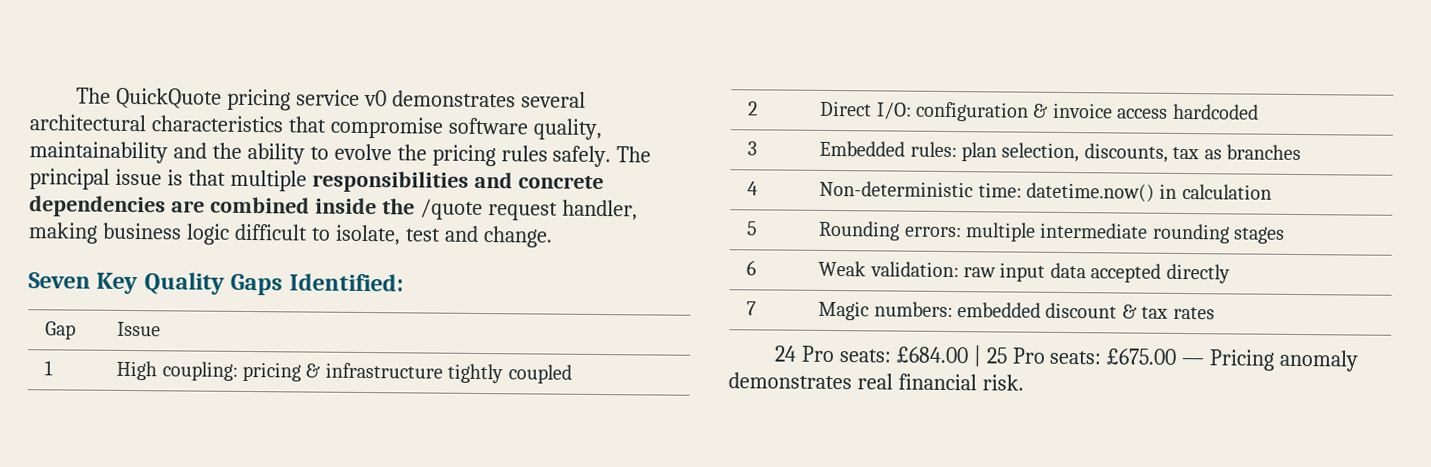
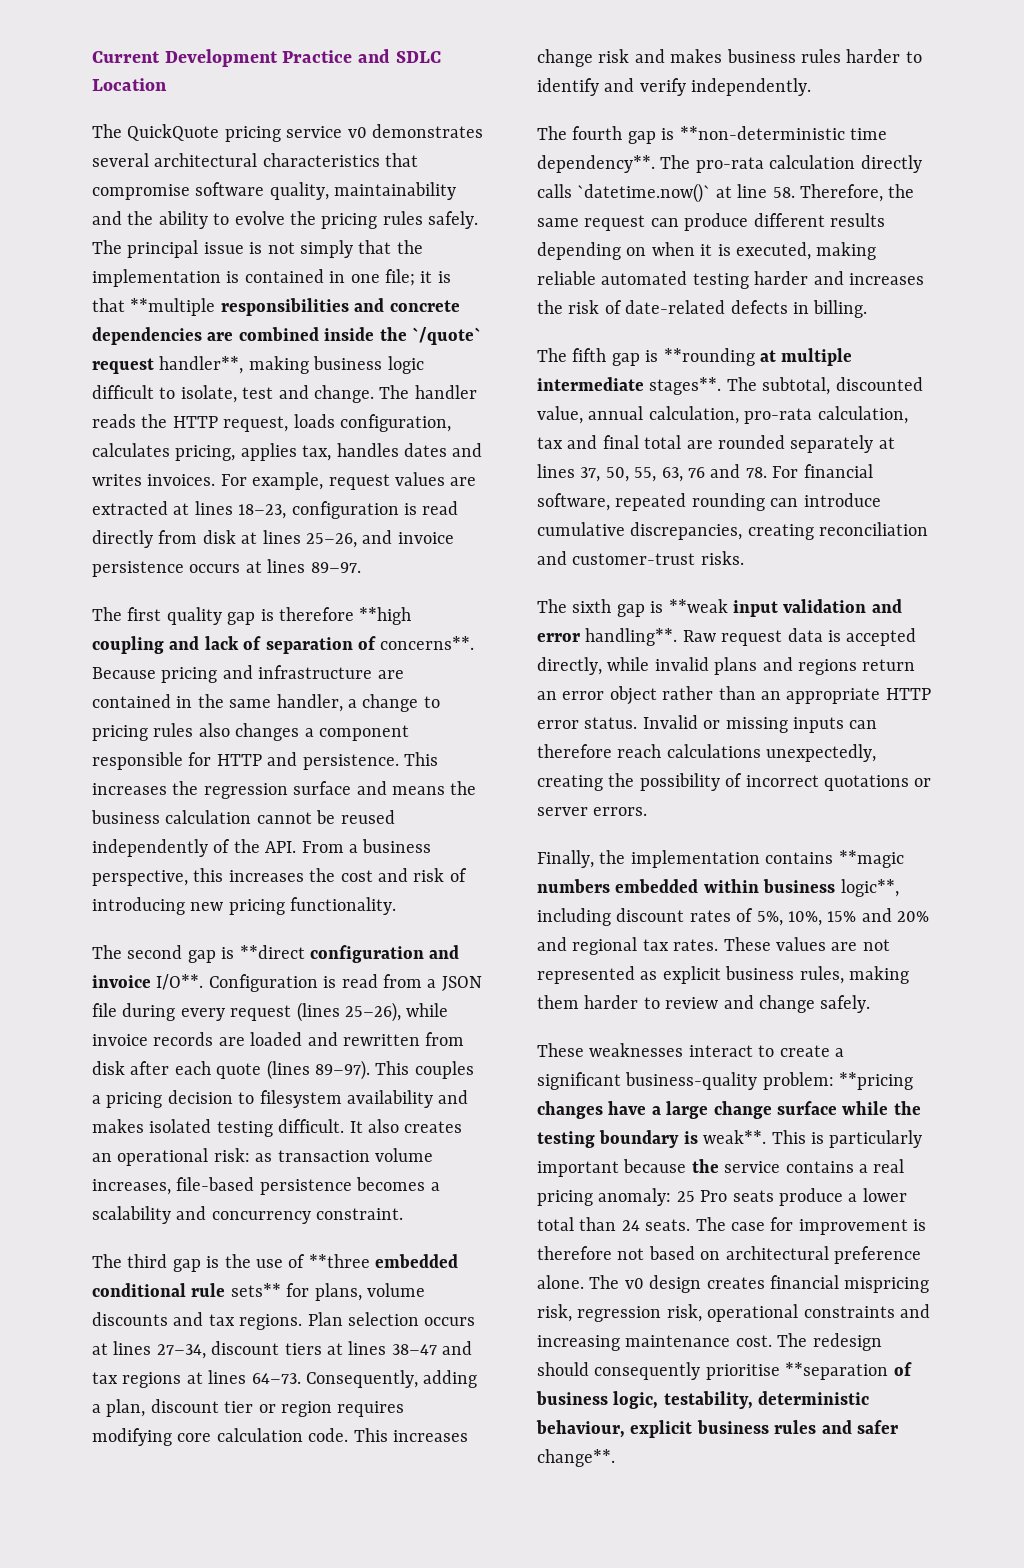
+ Current Development Practice and SDLC Location
- The principal issue is that multiple responsibilities and concrete dependencies are combined inside the /quote request handler, making business logic difficult to isolate, test and change.
- Seven Key Quality Gaps Identified:
- Gap | Issue
- 1 | High coupling: pricing & infrastructure tightly coupled
- 2 | Direct I/O: configuration & invoice access hardcoded
- 3 | Embedded rules: plan selection, discounts, tax as branches
- 4 | Non-deterministic time: datetime.now() in calculation
- 5 | Rounding errors: multiple intermediate rounding stages
- 6 | Weak validation: raw input data accepted directly
- 7 | Magic numbers: embedded discount & tax rates
- 24 Pro seats: £684.00 | 25 Pro seats: £675.00 — Pricing anomaly demonstrates real financial risk.
+ The principal issue is not simply that the implementation is contained in one file; it is that **multiple responsibilities and concrete dependencies are combined inside the `/quote` request handler**, making business logic difficult to isolate, test and change. The handler reads the HTTP request, loads configuration, calculates pricing, applies tax, handles dates and writes invoices. For example, request values are extracted at lines 18–23, configuration is read directly from disk at lines 25–26, and invoice persistence occurs at lines 89–97.
+ The first quality gap is therefore **high coupling and lack of separation of concerns**. Because pricing and infrastructure are contained in the same handler, a change to pricing rules also changes a component responsible for HTTP and persistence. This increases the regression surface and means the business calculation cannot be reused independently of the API. From a business perspective, this increases the cost and risk of introducing new pricing functionality.
+ The second gap is **direct configuration and invoice I/O**. Configuration is read from a JSON file during every request (lines 25–26), while invoice records are loaded and rewritten from disk after each quote (lines 89–97). This couples a pricing decision to filesystem availability and makes isolated testing difficult. It also creates an operational risk: as transaction volume increases, file-based persistence becomes a scalability and concurrency constraint.
+ The third gap is the use of **three embedded conditional rule sets** for plans, volume discounts and tax regions. Plan selection occurs at lines 27–34, discount tiers at lines 38–47 and tax regions at lines 64–73. Consequently, adding a plan, discount tier or region requires modifying core calculation code. This increases change risk and makes business rules harder to identify and verify independently.
+ The fourth gap is **non-deterministic time dependency**. The pro-rata calculation directly calls `datetime.now()` at line 58. Therefore, the same request can produce different results depending on when it is executed, making reliable automated testing harder and increases the risk of date-related defects in billing.
+ The fifth gap is **rounding at multiple intermediate stages**. The subtotal, discounted value, annual calculation, pro-rata calculation, tax and final total are rounded separately at lines 37, 50, 55, 63, 76 and 78. For financial software, repeated rounding can introduce cumulative discrepancies, creating reconciliation and customer-trust risks.
+ The sixth gap is **weak input validation and error handling**. Raw request data is accepted directly, while invalid plans and regions return an error object rather than an appropriate HTTP error status. Invalid or missing inputs can therefore reach calculations unexpectedly, creating the possibility of incorrect quotations or server errors.
+ Finally, the implementation contains **magic numbers embedded within business logic**, including discount rates of 5%, 10%, 15% and 20% and regional tax rates. These values are not represented as explicit business rules, making them harder to review and change safely.
+ These weaknesses interact to create a significant business-quality problem: **pricing changes have a large change surface while the testing boundary is weak**. This is particularly important because the service contains a real pricing anomaly: 25 Pro seats produce a lower total than 24 seats. The case for improvement is therefore not based on architectural preference alone. The v0 design creates financial mispricing risk, regression risk, operational constraints and increasing maintenance cost. The redesign should consequently prioritise **separation of business logic, testability, deterministic behaviour, explicit business rules and safer change**.

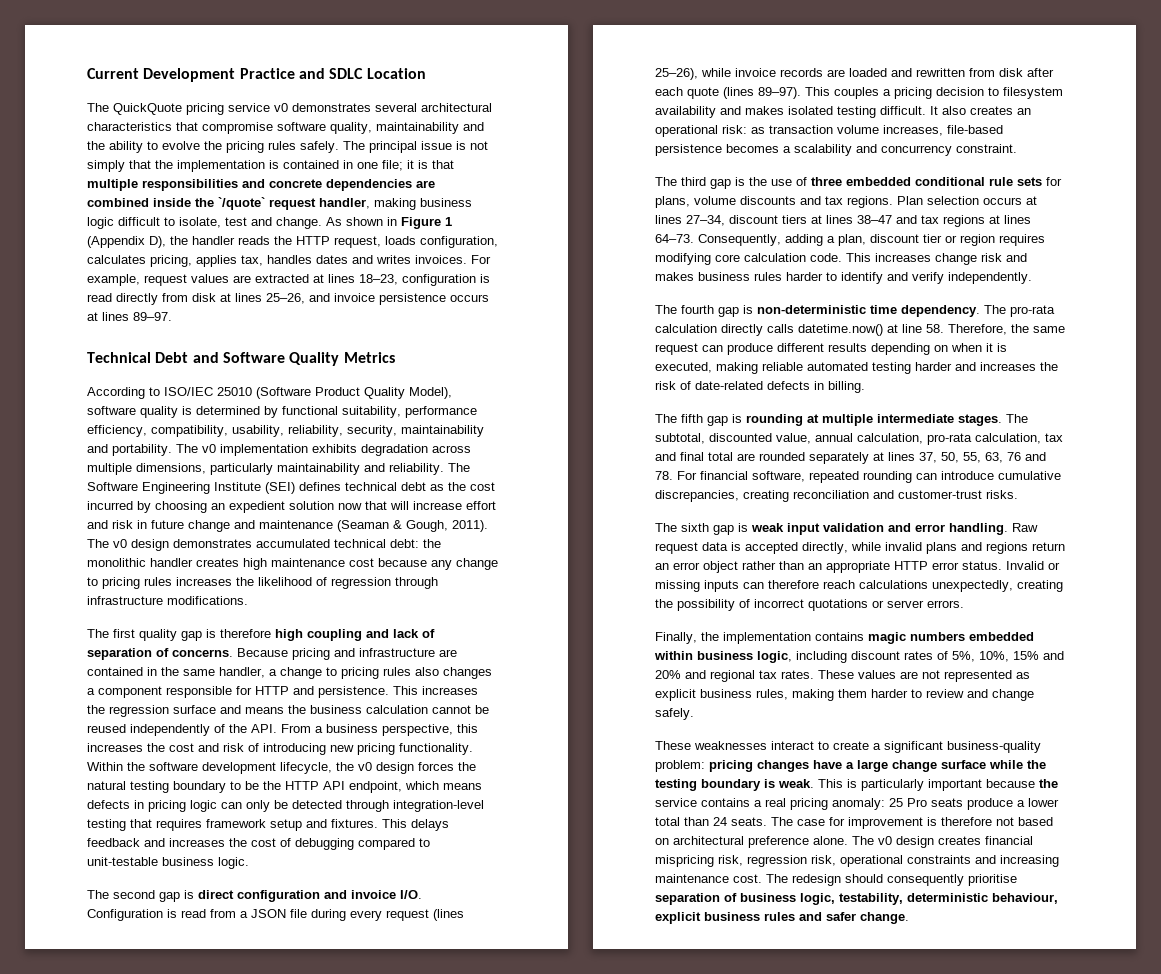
- The principal issue is not simply that the implementation is contained in one file; it is that **multiple responsibilities and concrete dependencies are combined inside the `/quote` request handler**, making business logic difficult to isolate, test and change.
+ The principal issue is not simply that the implementation is contained in one file; it is that multiple responsibilities and concrete dependencies are combined inside the `/quote` request handler, making business logic difficult to isolate, test and change.
- The handler reads the HTTP request, loads configuration, calculates pricing, applies tax, handles dates and writes invoices.
+ As shown in Figure 1 (Appendix D), the handler reads the HTTP request, loads configuration, calculates pricing, applies tax, handles dates and writes invoices.
+ Technical Debt and Software Quality Metrics
+ According to ISO/IEC 25010 (Software Product Quality Model), software quality is determined by functional suitability, performance efficiency, compatibility, usability, reliability, security, maintainability and portability. The v0 implementation exhibits degradation across multiple dimensions, particularly maintainability and reliability. The Software Engineering Institute (SEI) defines technical debt as the cost incurred by choosing an expedient solution now that will increase effort and risk in future change and maintenance (Seaman & Gough, 2011). The v0 design demonstrates accumulated technical debt: the monolithic handler creates high maintenance cost because any change to pricing rules increases the likelihood of regression through infrastructure modifications.
- The first quality gap is therefore **high coupling and lack of separation of concerns**.
+ The first quality gap is therefore high coupling and lack of separation of concerns.
+ Within the software development lifecycle, the v0 design forces the natural testing boundary to be the HTTP API endpoint, which means defects in pricing logic can only be detected through integration-level testing that requires framework setup and fixtures. This delays feedback and increases the cost of debugging compared to unit-testable business logic.
- The second gap is **direct configuration and invoice I/O**. Configuration is read from a JSON file during every request (lines 25–26), while invoice records are loaded and rewritten from disk after each quote (lines 89–97).
+ The second gap is direct configuration and invoice I/O. Configuration is read from a JSON file during every request (lines 25–26), while invoice records are loaded and rewritten from disk after each quote (lines 89–97).
- The third gap is the use of **three embedded conditional rule sets** for plans, volume discounts and tax regions.
+ The third gap is the use of three embedded conditional rule sets for plans, volume discounts and tax regions.
- The fourth gap is **non-deterministic time dependency**.
+ The fourth gap is non-deterministic time dependency.
- The pro-rata calculation directly calls `datetime.now()` at line 58. Therefore, the same request can produce different results depending on when it is executed, making reliable automated testing harder and increases the risk of date-related defects in billing.
+ The pro-rata calculation directly calls datetime.now() at line 58. Therefore, the same request can produce different results depending on when it is executed, making reliable automated testing harder and increases the risk of date-related defects in billing.
- The fifth gap is **rounding at multiple intermediate stages**.
+ The fifth gap is rounding at multiple intermediate stages.
- The sixth gap is **weak input validation and error handling**.
+ The sixth gap is weak input validation and error handling.
- Finally, the implementation contains **magic numbers embedded within business logic**, including discount rates of 5%, 10%, 15% and 20% and regional tax rates.
+ Finally, the implementation contains magic numbers embedded within business logic, including discount rates of 5%, 10%, 15% and 20% and regional tax rates.
- These weaknesses interact to create a significant business-quality problem: **pricing changes have a large change surface while the testing boundary is weak**.
+ These weaknesses interact to create a significant business-quality problem: pricing changes have a large change surface while the testing boundary is weak.
- The redesign should consequently prioritise **separation of business logic, testability, deterministic behaviour, explicit business rules and safer change**.
+ The redesign should consequently prioritise separation of business logic, testability, deterministic behaviour, explicit business rules and safer change.

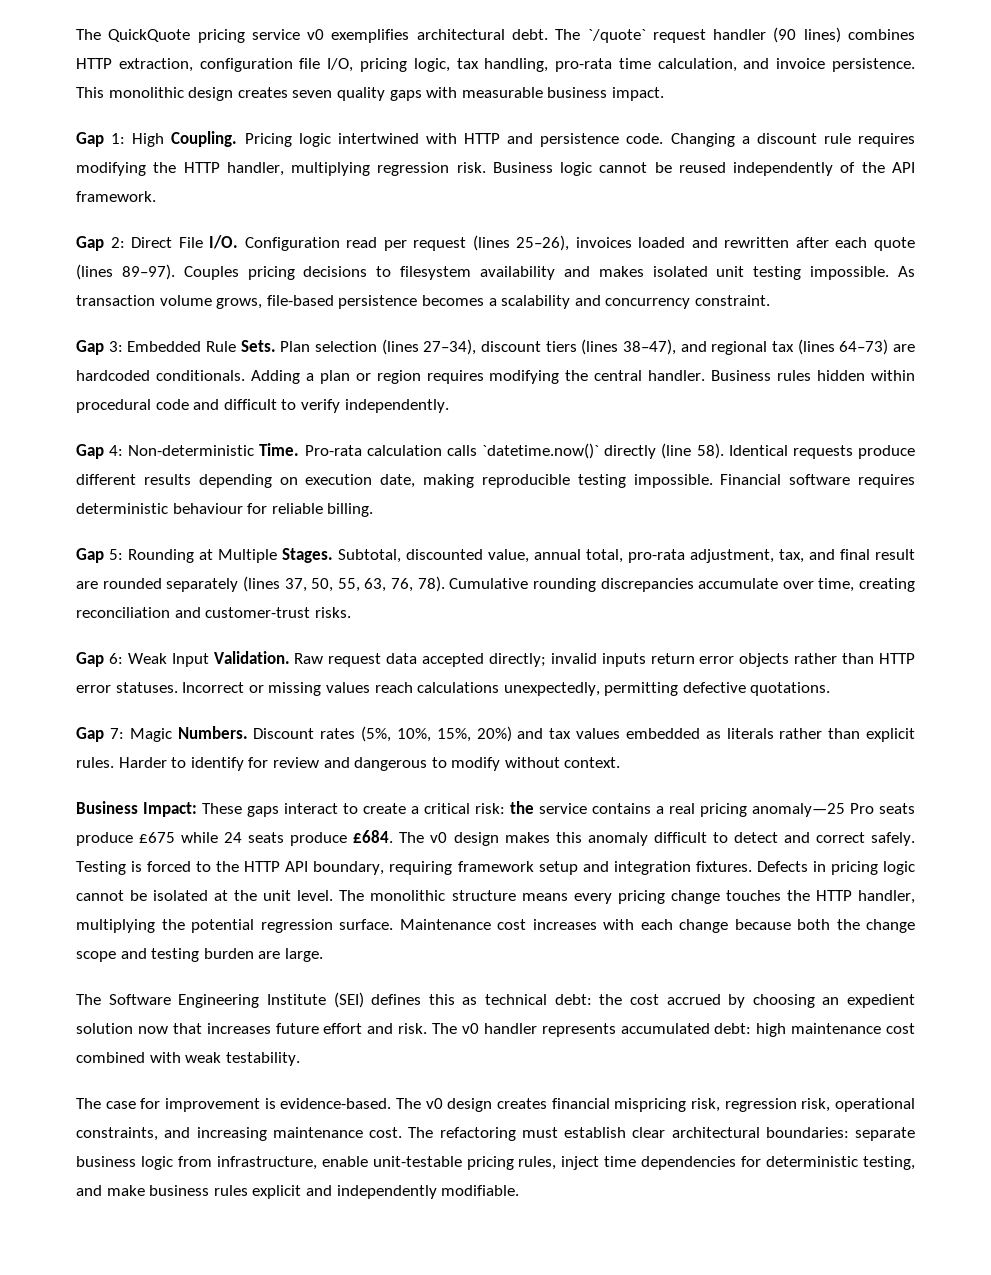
- Current Development Practice and SDLC Location
- The QuickQuote pricing service v0 demonstrates several architectural characteristics that compromise software quality, maintainability and the ability to evolve the pricing rules safely. The principal issue is not simply that the implementation is contained in one file; it is that multiple responsibilities and concrete dependencies are combined inside the `/quote` request handler, making business logic difficult to isolate, test and change. As shown in Figure 1 (Appendix D), the handler reads the HTTP request, loads configuration, calculates pricing, applies tax, handles dates and writes invoices. For example, request values are extracted at lines 18–23, configuration is read directly from disk at lines 25–26, and invoice persistence occurs at lines 89–97.
- Technical Debt and Software Quality Metrics
- According to ISO/IEC 25010 (Software Product Quality Model), software quality is determined by functional suitability, performance efficiency, compatibility, usability, reliability, security, maintainability and portability. The v0 implementation exhibits degradation across multiple dimensions, particularly maintainability and reliability. The Software Engineering Institute (SEI) defines technical debt as the cost incurred by choosing an expedient solution now that will increase effort and risk in future change and maintenance (Seaman & Gough, 2011). The v0 design demonstrates accumulated technical debt: the monolithic handler creates high maintenance cost because any change to pricing rules increases the likelihood of regression through infrastructure modifications.
- The first quality gap is therefore high coupling and lack of separation of concerns. Because pricing and infrastructure are contained in the same handler, a change to pricing rules also changes a component responsible for HTTP and persistence. This increases the regression surface and means the business calculation cannot be reused independently of the API. From a business perspective, this increases the cost and risk of introducing new pricing functionality. Within the software development lifecycle, the v0 design forces the natural testing boundary to be the HTTP API endpoint, which means defects in pricing logic can only be detected through integration-level testing that requires framework setup and fixtures. This delays feedback and increases the cost of debugging compared to unit-testable business logic.
- The second gap is direct configuration and invoice I/O. Configuration is read from a JSON file during every request (lines 25–26), while invoice records are loaded and rewritten from disk after each quote (lines 89–97).
+ The QuickQuote pricing service v0 exemplifies architectural debt. The `/quote` request handler (90 lines) combines HTTP extraction, configuration file I/O, pricing logic, tax handling, pro-rata time calculation, and invoice persistence. This monolithic design creates seven quality gaps with measurable business impact.
+ Gap 1: High Coupling. Pricing logic intertwined with HTTP and persistence code. Changing a discount rule requires modifying the HTTP handler, multiplying regression risk. Business logic cannot be reused independently of the API framework.
+ Gap 2: Direct File I/O. Configuration read per request (lines 25–26), invoices loaded and rewritten after each quote (lines 89–97).
- This couples a pricing decision to filesystem availability and makes isolated testing difficult. It also creates an operational risk: as transaction volume increases, file-based persistence becomes a scalability and concurrency constraint.
+ Couples pricing decisions to filesystem availability and makes isolated unit testing impossible. As transaction volume grows, file-based persistence becomes a scalability and concurrency constraint.
- The third gap is the use of three embedded conditional rule sets for plans, volume discounts and tax regions. Plan selection occurs at lines 27–34, discount tiers at lines 38–47 and tax regions at lines 64–73. Consequently, adding a plan, discount tier or region requires modifying core calculation code. This increases change risk and makes business rules harder to identify and verify independently.
- The fourth gap is non-deterministic time dependency. The pro-rata calculation directly calls datetime.now() at line 58. Therefore, the same request can produce different results depending on when it is executed, making reliable automated testing harder and increases the risk of date-related defects in billing.
- The fifth gap is rounding at multiple intermediate stages. The subtotal, discounted value, annual calculation, pro-rata calculation, tax and final total are rounded separately at lines 37, 50, 55, 63, 76 and 78. For financial software, repeated rounding can introduce cumulative discrepancies, creating reconciliation and customer-trust risks.
+ Gap 3: Embedded Rule Sets. Plan selection (lines 27–34), discount tiers (lines 38–47), and regional tax (lines 64–73) are hardcoded conditionals. Adding a plan or region requires modifying the central handler. Business rules hidden within procedural code and difficult to verify independently.
+ Gap 4: Non-deterministic Time. Pro-rata calculation calls `datetime.now()` directly (line 58). Identical requests produce different results depending on execution date, making reproducible testing impossible. Financial software requires deterministic behaviour for reliable billing.
+ Gap 5: Rounding at Multiple Stages. Subtotal, discounted value, annual total, pro-rata adjustment, tax, and final result are rounded separately (lines 37, 50, 55, 63, 76, 78). Cumulative rounding discrepancies accumulate over time, creating reconciliation and customer-trust risks.
- The sixth gap is weak input validation and error handling. Raw request data is accepted directly, while invalid plans and regions return an error object rather than an appropriate HTTP error status. Invalid or missing inputs can therefore reach calculations unexpectedly, creating the possibility of incorrect quotations or server errors.
- Finally, the implementation contains magic numbers embedded within business logic, including discount rates of 5%, 10%, 15% and 20% and regional tax rates. These values are not represented as explicit business rules, making them harder to review and change safely.
- These weaknesses interact to create a significant business-quality problem: pricing changes have a large change surface while the testing boundary is weak. This is particularly important because the service contains a real pricing anomaly: 25 Pro seats produce a lower total than 24 seats. The case for improvement is therefore not based on architectural preference alone.
+ Gap 6: Weak Input Validation. Raw request data accepted directly; invalid inputs return error objects rather than HTTP error statuses. Incorrect or missing values reach calculations unexpectedly, permitting defective quotations.
+ Gap 7: Magic Numbers. Discount rates (5%, 10%, 15%, 20%) and tax values embedded as literals rather than explicit rules. Harder to identify for review and dangerous to modify without context.
+ Business Impact: These gaps interact to create a critical risk: the service contains a real pricing anomaly—25 Pro seats produce £675 while 24 seats produce £684. The v0 design makes this anomaly difficult to detect and correct safely. Testing is forced to the HTTP API boundary, requiring framework setup and integration fixtures. Defects in pricing logic cannot be isolated at the unit level. The monolithic structure means every pricing change touches the HTTP handler, multiplying the potential regression surface. Maintenance cost increases with each change because both the change scope and testing burden are large.
+ The Software Engineering Institute (SEI) defines this as technical debt: the cost accrued by choosing an expedient solution now that increases future effort and risk. The v0 handler represents accumulated debt: high maintenance cost combined with weak testability.
+ The case for improvement is evidence-based.
- The v0 design creates financial mispricing risk, regression risk, operational constraints and increasing maintenance cost.
+ The v0 design creates financial mispricing risk, regression risk, operational constraints, and increasing maintenance cost.
- The redesign should consequently prioritise separation of business logic, testability, deterministic behaviour, explicit business rules and safer change.
+ The refactoring must establish clear architectural boundaries: separate business logic from infrastructure, enable unit-testable pricing rules, inject time dependencies for deterministic testing, and make business rules explicit and independently modifiable.

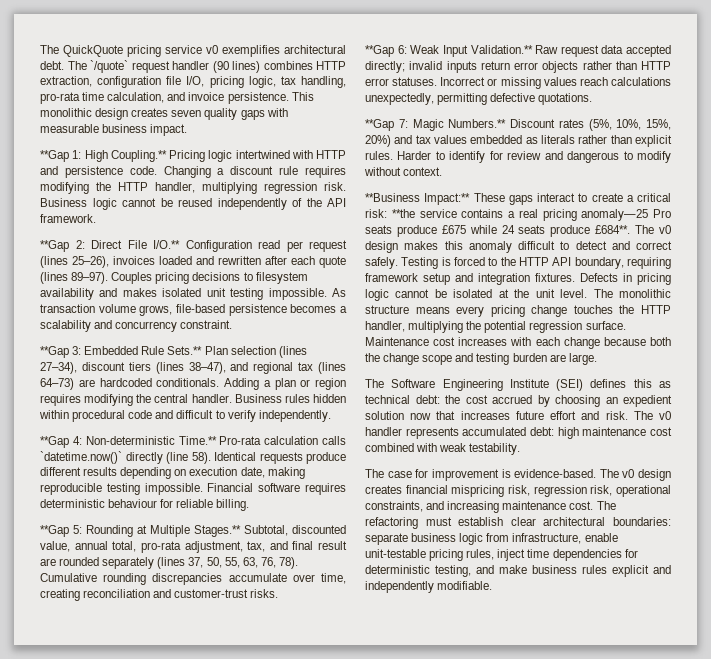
- Gap 1: High Coupling. Pricing logic intertwined with HTTP and persistence code.
+ **Gap 1: High Coupling.** Pricing logic intertwined with HTTP and persistence code.
- Gap 2: Direct File I/O. Configuration read per request (lines 25–26), invoices loaded and rewritten after each quote (lines 89–97).
+ **Gap 2: Direct File I/O.** Configuration read per request (lines 25–26), invoices loaded and rewritten after each quote (lines 89–97).
- Gap 3: Embedded Rule Sets. Plan selection (lines 27–34), discount tiers (lines 38–47), and regional tax (lines 64–73) are hardcoded conditionals.
+ **Gap 3: Embedded Rule Sets.** Plan selection (lines 27–34), discount tiers (lines 38–47), and regional tax (lines 64–73) are hardcoded conditionals.
- Gap 4: Non-deterministic Time. Pro-rata calculation calls `datetime.now()` directly (line 58).
+ **Gap 4: Non-deterministic Time.** Pro-rata calculation calls `datetime.now()` directly (line 58).
- Gap 5: Rounding at Multiple Stages. Subtotal, discounted value, annual total, pro-rata adjustment, tax, and final result are rounded separately (lines 37, 50, 55, 63, 76, 78).
+ **Gap 5: Rounding at Multiple Stages.** Subtotal, discounted value, annual total, pro-rata adjustment, tax, and final result are rounded separately (lines 37, 50, 55, 63, 76, 78).
- Gap 6: Weak Input Validation. Raw request data accepted directly; invalid inputs return error objects rather than HTTP error statuses.
+ **Gap 6: Weak Input Validation.** Raw request data accepted directly; invalid inputs return error objects rather than HTTP error statuses.
- Gap 7: Magic Numbers. Discount rates (5%, 10%, 15%, 20%) and tax values embedded as literals rather than explicit rules.
+ **Gap 7: Magic Numbers.** Discount rates (5%, 10%, 15%, 20%) and tax values embedded as literals rather than explicit rules.
- Business Impact: These gaps interact to create a critical risk: the service contains a real pricing anomaly—25 Pro seats produce £675 while 24 seats produce £684.
+ **Business Impact:** These gaps interact to create a critical risk: **the service contains a real pricing anomaly—25 Pro seats produce £675 while 24 seats produce £684**.

